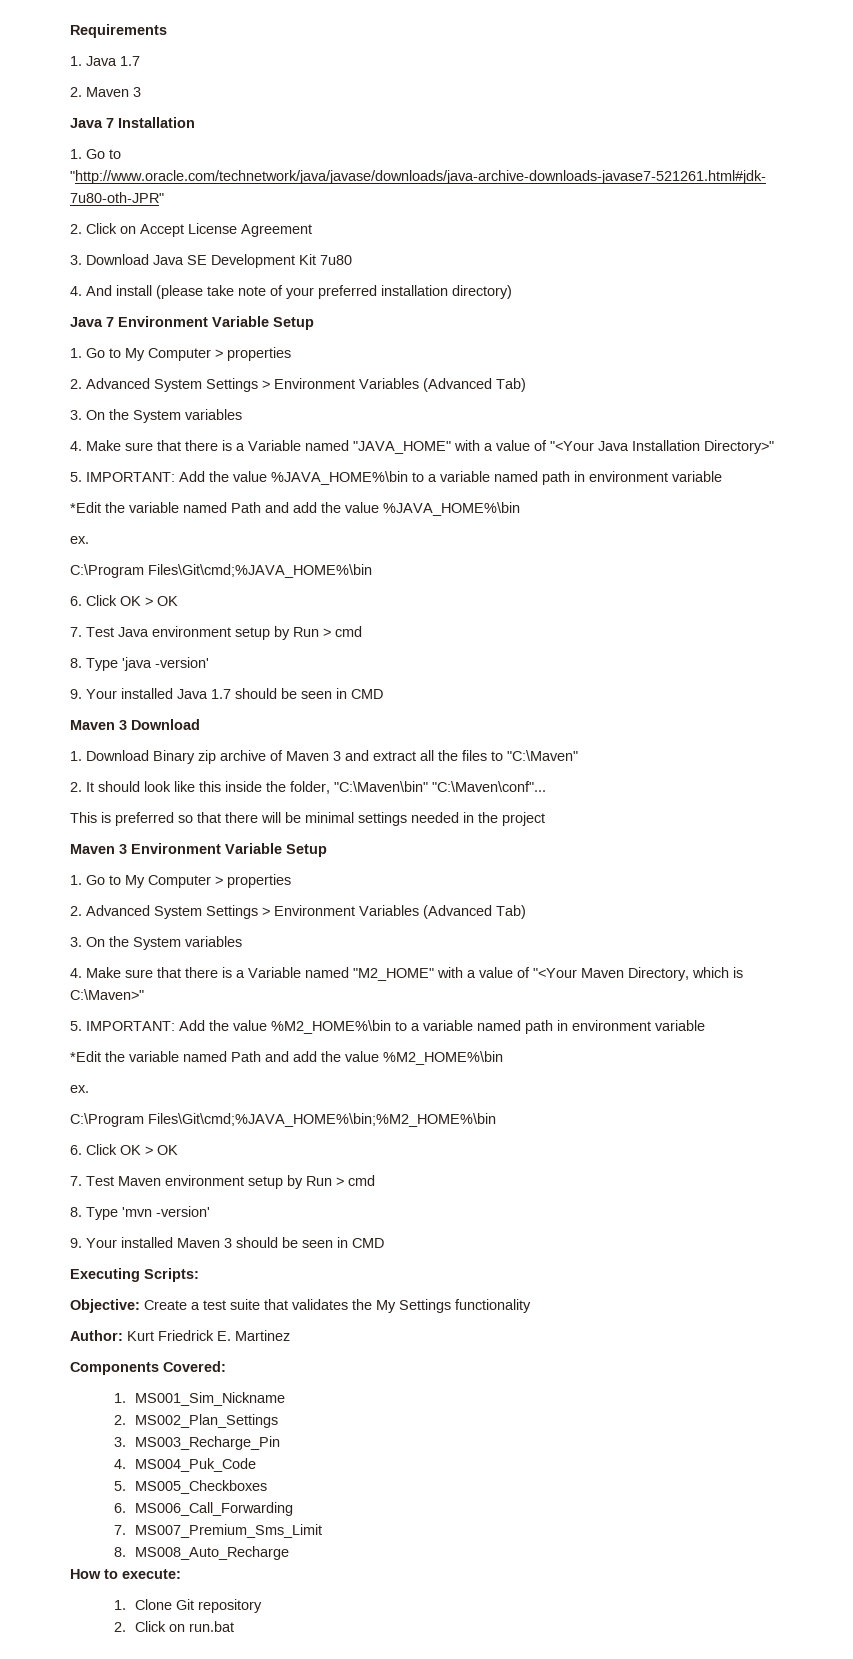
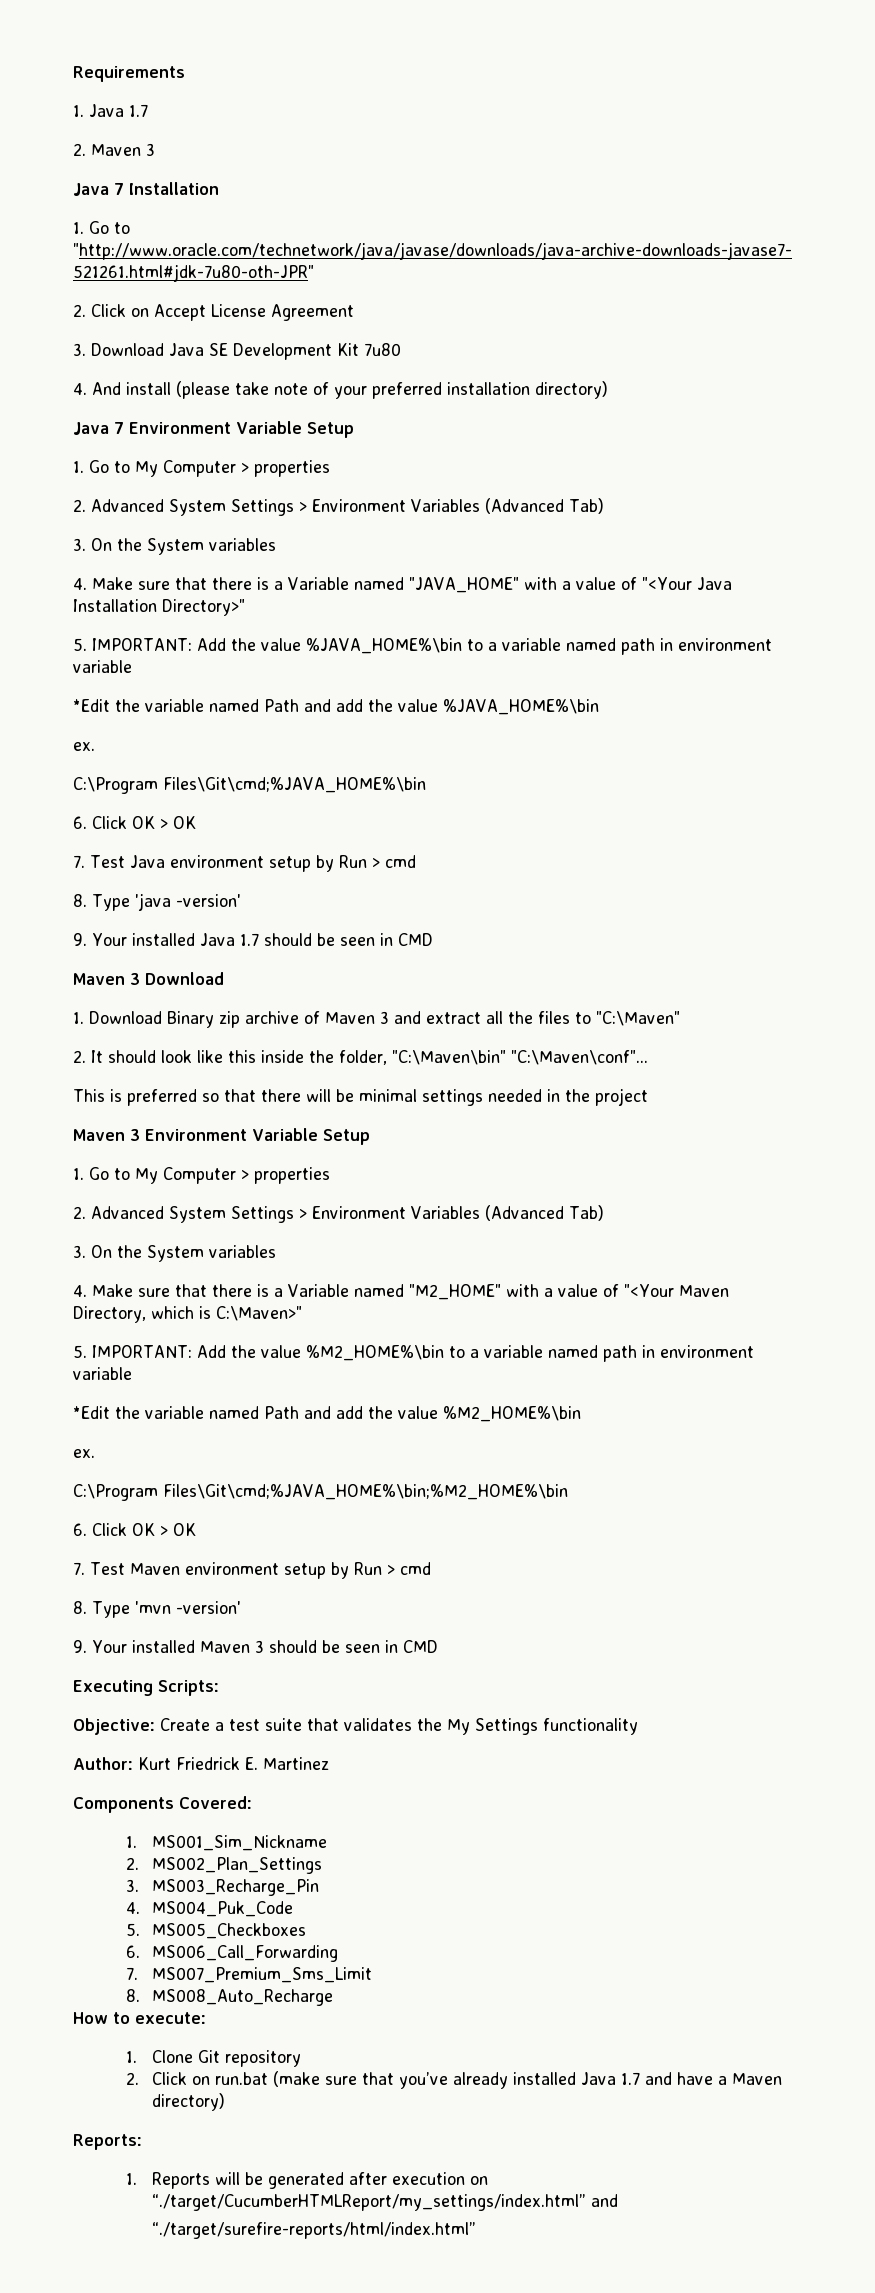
- 2. Click on run.bat
+ 2. Click on run.bat (make sure that you’ve already installed Java 1.7 and have a Maven directory)
+ Reports:
+ 1. Reports will be generated after execution on “./target/CucumberHTMLReport/my_settings/index.html” and
+ “./target/surefire-reports/html/index.html”

